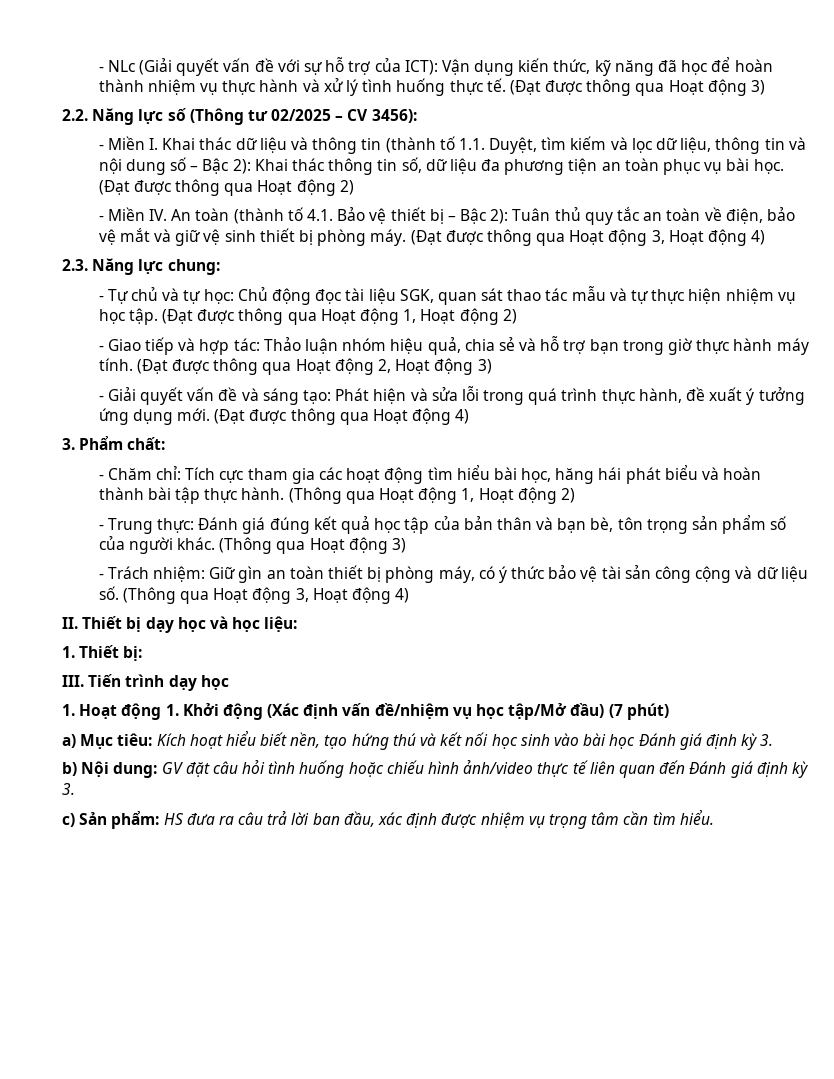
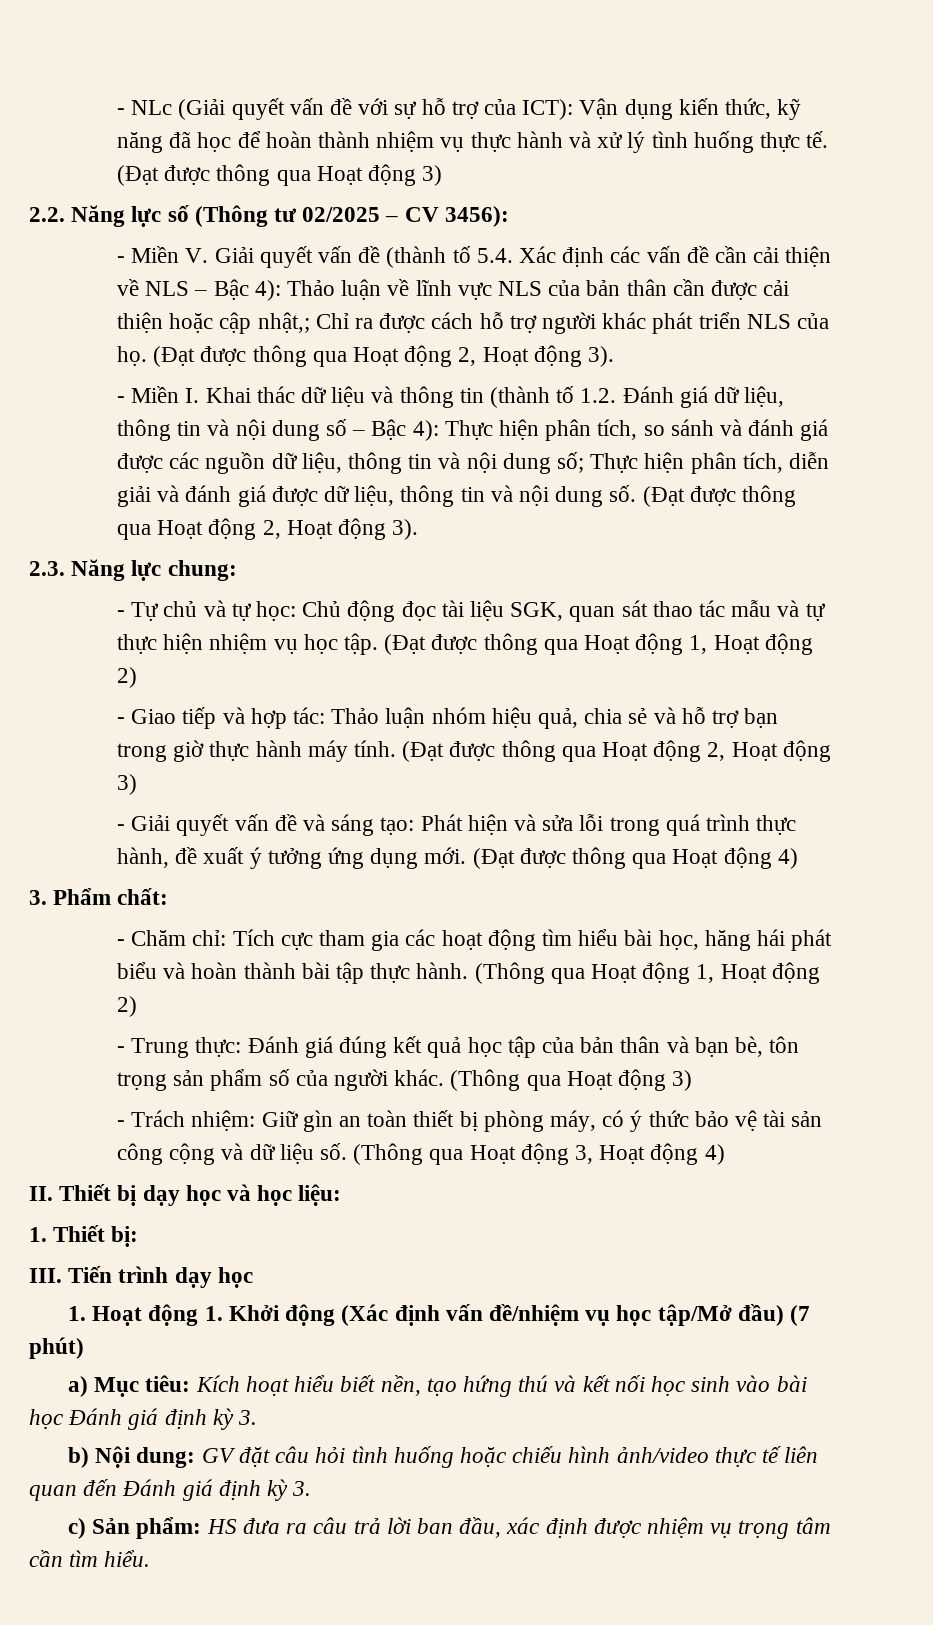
+ - Miền V. Giải quyết vấn đề (thành tố 5.4. Xác định các vấn đề cần cải thiện về NLS – Bậc 4): Thảo luận về lĩnh vực NLS của bản thân cần được cải thiện hoặc cập nhật,; Chỉ ra được cách hỗ trợ người khác phát triển NLS của họ. (Đạt được thông qua Hoạt động 2, Hoạt động 3).
- - Miền I. Khai thác dữ liệu và thông tin (thành tố 1.1. Duyệt, tìm kiếm và lọc dữ liệu, thông tin và nội dung số – Bậc 2): Khai thác thông tin số, dữ liệu đa phương tiện an toàn phục vụ bài học. (Đạt được thông qua Hoạt động 2)
- - Miền IV. An toàn (thành tố 4.1. Bảo vệ thiết bị – Bậc 2): Tuân thủ quy tắc an toàn về điện, bảo vệ mắt và giữ vệ sinh thiết bị phòng máy. (Đạt được thông qua Hoạt động 3, Hoạt động 4)
+ - Miền I. Khai thác dữ liệu và thông tin (thành tố 1.2. Đánh giá dữ liệu, thông tin và nội dung số – Bậc 4): Thực hiện phân tích, so sánh và đánh giá được các nguồn dữ liệu, thông tin và nội dung số; Thực hiện phân tích, diễn giải và đánh giá được dữ liệu, thông tin và nội dung số. (Đạt được thông qua Hoạt động 2, Hoạt động 3).

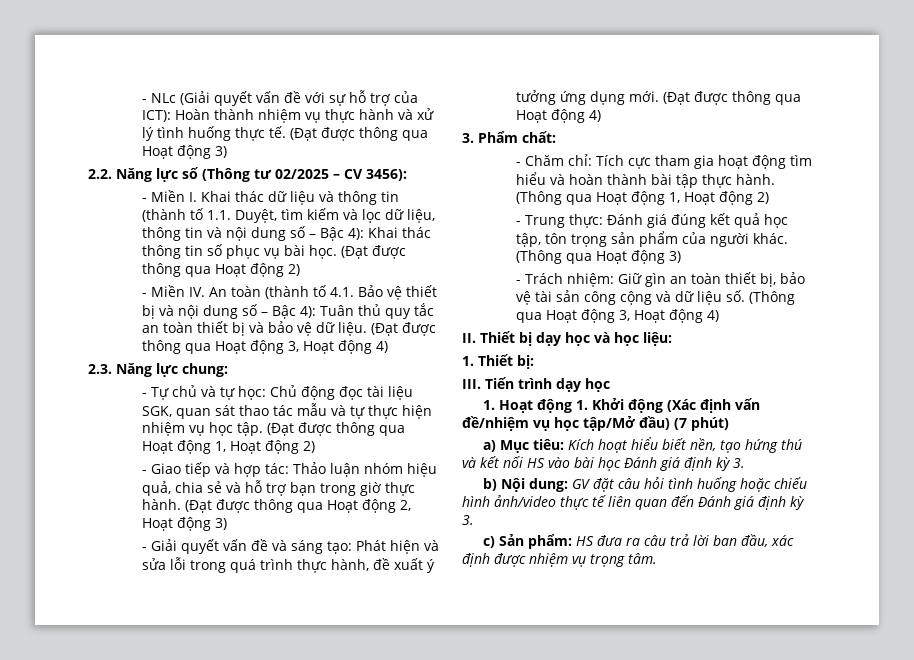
- - NLc (Giải quyết vấn đề với sự hỗ trợ của ICT): Vận dụng kiến thức, kỹ năng đã học để hoàn thành nhiệm vụ thực hành và xử lý tình huống thực tế.
+ - NLc (Giải quyết vấn đề với sự hỗ trợ của ICT): Hoàn thành nhiệm vụ thực hành và xử lý tình huống thực tế.
- - Miền V. Giải quyết vấn đề (thành tố 5.4. Xác định các vấn đề cần cải thiện về NLS – Bậc 4): Thảo luận về lĩnh vực NLS của bản thân cần được cải thiện hoặc cập nhật,; Chỉ ra được cách hỗ trợ người khác phát triển NLS của họ. (Đạt được thông qua Hoạt động 2, Hoạt động 3).
- - Miền I. Khai thác dữ liệu và thông tin (thành tố 1.2. Đánh giá dữ liệu, thông tin và nội dung số – Bậc 4): Thực hiện phân tích, so sánh và đánh giá được các nguồn dữ liệu, thông tin và nội dung số; Thực hiện phân tích, diễn giải và đánh giá được dữ liệu, thông tin và nội dung số. (Đạt được thông qua Hoạt động 2, Hoạt động 3).
+ - Miền I. Khai thác dữ liệu và thông tin (thành tố 1.1. Duyệt, tìm kiếm và lọc dữ liệu, thông tin và nội dung số – Bậc 4): Khai thác thông tin số phục vụ bài học. (Đạt được thông qua Hoạt động 2)
+ - Miền IV. An toàn (thành tố 4.1. Bảo vệ thiết bị và nội dung số – Bậc 4): Tuân thủ quy tắc an toàn thiết bị và bảo vệ dữ liệu. (Đạt được thông qua Hoạt động 3, Hoạt động 4)
- - Giao tiếp và hợp tác: Thảo luận nhóm hiệu quả, chia sẻ và hỗ trợ bạn trong giờ thực hành máy tính.
+ - Giao tiếp và hợp tác: Thảo luận nhóm hiệu quả, chia sẻ và hỗ trợ bạn trong giờ thực hành.
- - Chăm chỉ: Tích cực tham gia các hoạt động tìm hiểu bài học, hăng hái phát biểu và hoàn thành bài tập thực hành.
+ - Chăm chỉ: Tích cực tham gia hoạt động tìm hiểu và hoàn thành bài tập thực hành.
- - Trung thực: Đánh giá đúng kết quả học tập của bản thân và bạn bè, tôn trọng sản phẩm số của người khác.
+ - Trung thực: Đánh giá đúng kết quả học tập, tôn trọng sản phẩm của người khác.
- - Trách nhiệm: Giữ gìn an toàn thiết bị phòng máy, có ý thức bảo vệ tài sản công cộng và dữ liệu số.
+ - Trách nhiệm: Giữ gìn an toàn thiết bị, bảo vệ tài sản công cộng và dữ liệu số.
- a) Mục tiêu: Kích hoạt hiểu biết nền, tạo hứng thú và kết nối học sinh vào bài học Đánh giá định kỳ 3.
+ a) Mục tiêu: Kích hoạt hiểu biết nền, tạo hứng thú và kết nối HS vào bài học Đánh giá định kỳ 3.
- c) Sản phẩm: HS đưa ra câu trả lời ban đầu, xác định được nhiệm vụ trọng tâm cần tìm hiểu.
+ c) Sản phẩm: HS đưa ra câu trả lời ban đầu, xác định được nhiệm vụ trọng tâm.

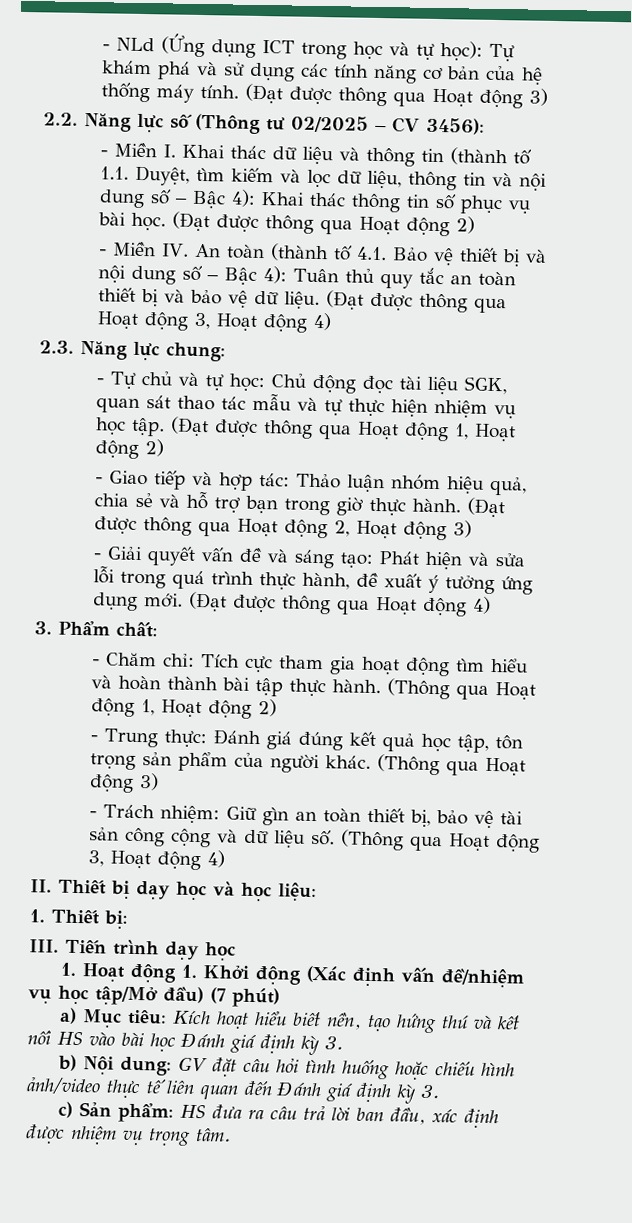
- - NLc (Giải quyết vấn đề với sự hỗ trợ của ICT): Hoàn thành nhiệm vụ thực hành và xử lý tình huống thực tế.
+ - NLd (Ứng dụng ICT trong học và tự học): Tự khám phá và sử dụng các tính năng cơ bản của hệ thống máy tính.

